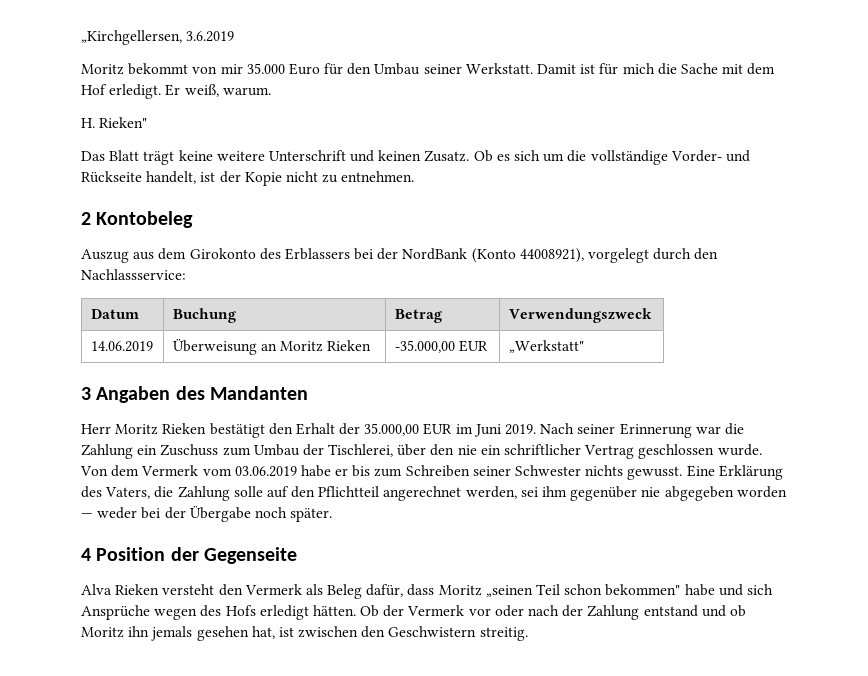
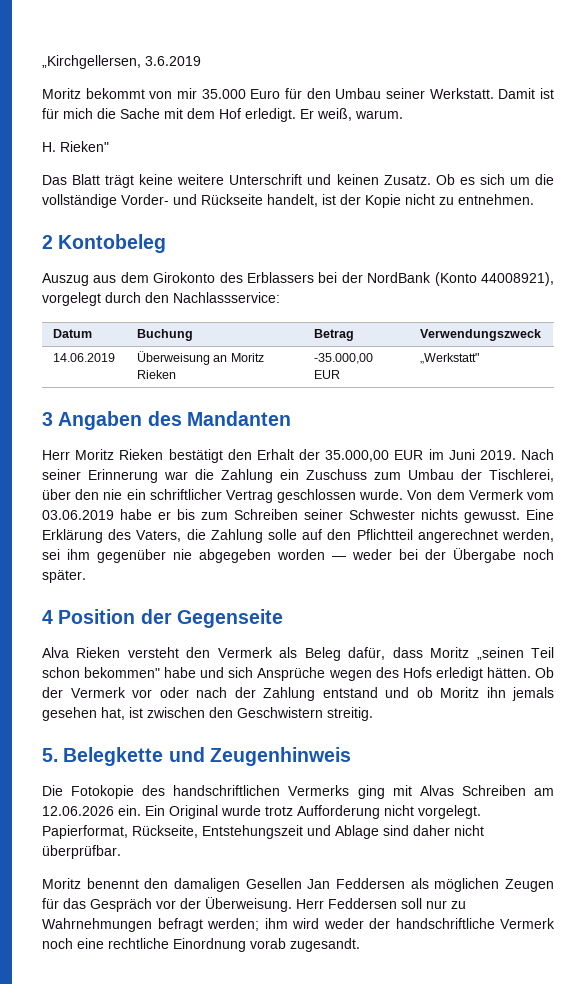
+ 5. Belegkette und Zeugenhinweis
+ Die Fotokopie des handschriftlichen Vermerks ging mit Alvas Schreiben am 12.06.2026 ein. Ein Original wurde trotz Aufforderung nicht vorgelegt. Papierformat, Rückseite, Entstehungszeit und Ablage sind daher nicht überprüfbar.
+ Moritz benennt den damaligen Gesellen Jan Feddersen als möglichen Zeugen für das Gespräch vor der Überweisung. Herr Feddersen soll nur zu Wahrnehmungen befragt werden; ihm wird weder der handschriftliche Vermerk noch eine rechtliche Einordnung vorab zugesandt.

